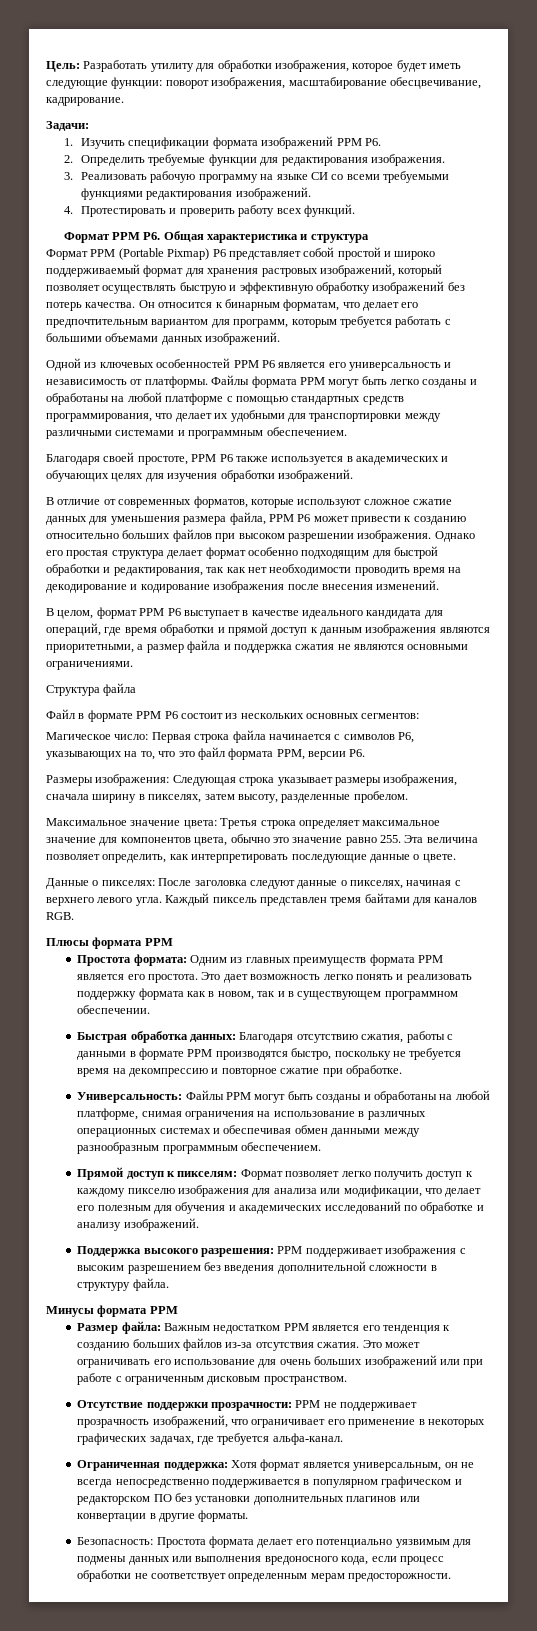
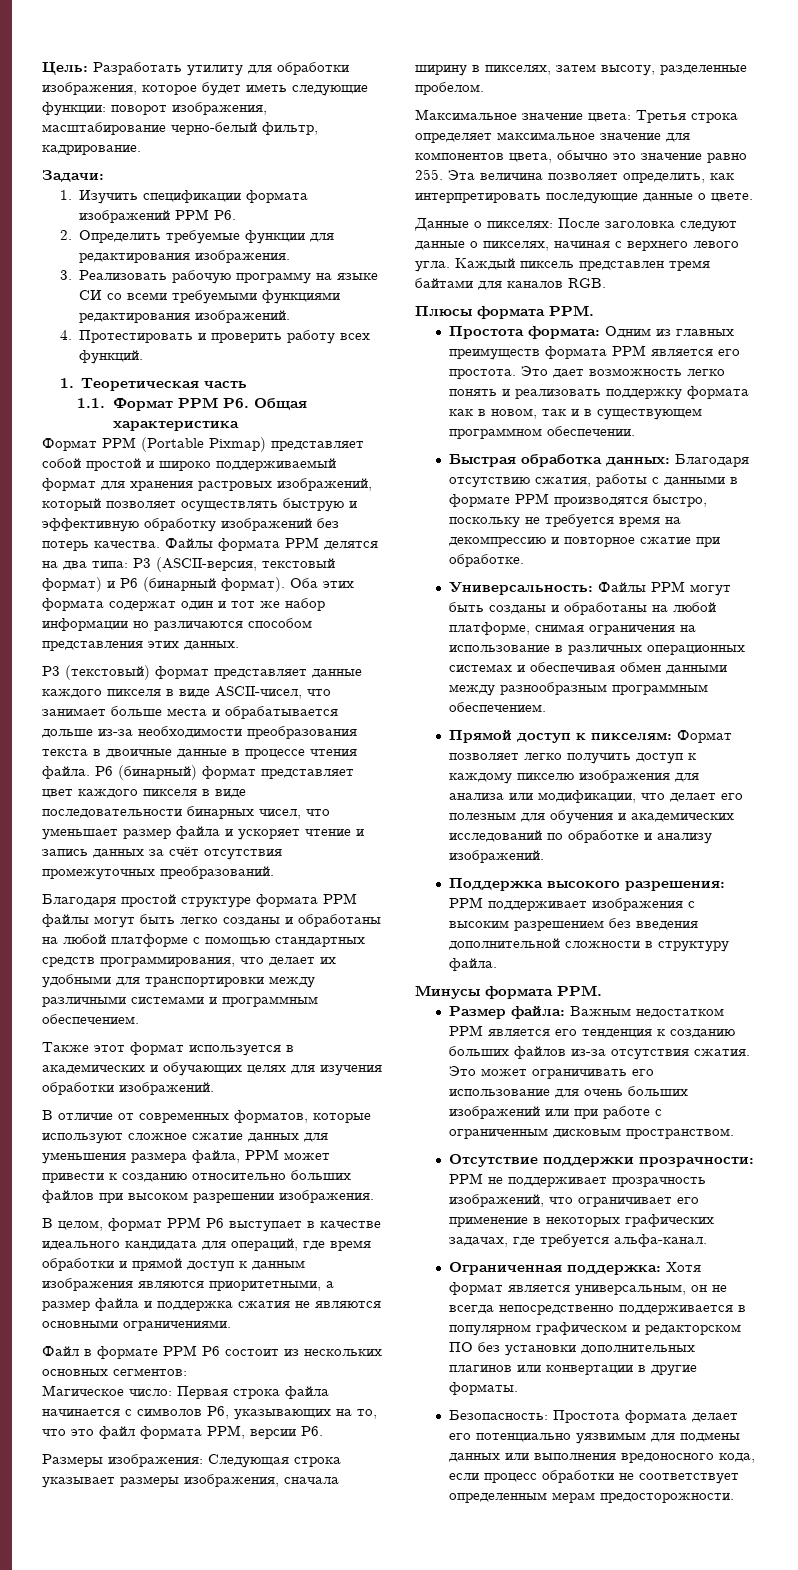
- Цель: Разработать утилиту для обработки изображения, которое будет иметь следующие функции: поворот изображения, масштабирование обесцвечивание, кадрирование.
+ Цель: Разработать утилиту для обработки изображения, которое будет иметь следующие функции: поворот изображения, масштабирование черно-белый фильтр, кадрирование.
- Формат PPM P6. Общая характеристика и структура
+ 1. Теоретическая часть
+ 1.1. Формат PPM P6. Общая характеристика
- Формат PPM (Portable Pixmap) P6 представляет собой простой и широко поддерживаемый формат для хранения растровых изображений, который позволяет осуществлять быструю и эффективную обработку изображений без потерь качества.
+ Формат PPM (Portable Pixmap) представляет собой простой и широко поддерживаемый формат для хранения растровых изображений, который позволяет осуществлять быструю и эффективную обработку изображений без потерь качества.
- Он относится к бинарным форматам, что делает его предпочтительным вариантом для программ, которым требуется работать с большими объемами данных изображений.
- Одной из ключевых особенностей PPM P6 является его универсальность и независимость от платформы. Файлы формата PPM могут быть легко созданы и обработаны на любой платформе с помощью стандартных средств программирования, что делает их удобными для транспортировки между различными системами и программным обеспечением.
+ Файлы формата PPM делятся на два типа: P3 (ASCII-версия, текстовый формат) и P6 (бинарный формат). Оба этих формата содержат один и тот же набор информации но различаются способом представления этих данных.
+ P3 (текстовый) формат представляет данные каждого пикселя в виде ASCII-чисел, что занимает больше места и обрабатывается дольше из-за необходимости преобразования текста в двоичные данные в процессе чтения файла. P6 (бинарный) формат представляет цвет каждого пикселя в виде последовательности бинарных чисел, что уменьшает размер файла и ускоряет чтение и запись данных за счёт отсутствия промежуточных преобразований.
+ Благодаря простой структуре формата PPM файлы могут быть легко созданы и обработаны на любой платформе с помощью стандартных средств программирования, что делает их удобными для транспортировки между различными системами и программным обеспечением.
- Благодаря своей простоте, PPM P6 также используется в академических и обучающих целях для изучения обработки изображений.
+ Также этот формат используется в академических и обучающих целях для изучения обработки изображений.
- В отличие от современных форматов, которые используют сложное сжатие данных для уменьшения размера файла, PPM P6 может привести к созданию относительно больших файлов при высоком разрешении изображения. Однако его простая структура делает формат особенно подходящим для быстрой обработки и редактирования, так как нет необходимости проводить время на декодирование и кодирование изображения после внесения изменений.
+ В отличие от современных форматов, которые используют сложное сжатие данных для уменьшения размера файла, PPM может привести к созданию относительно больших файлов при высоком разрешении изображения.
- Структура файла
- Плюсы формата PPM
+ Плюсы формата PPM.
- Минусы формата PPM
+ Минусы формата PPM.

